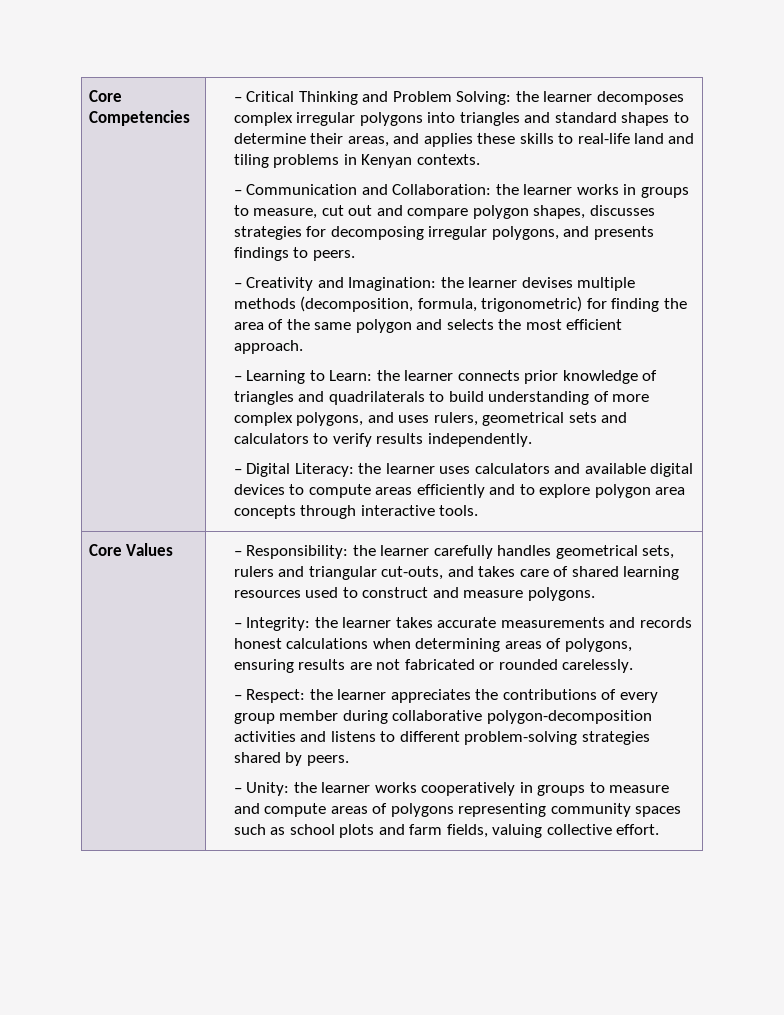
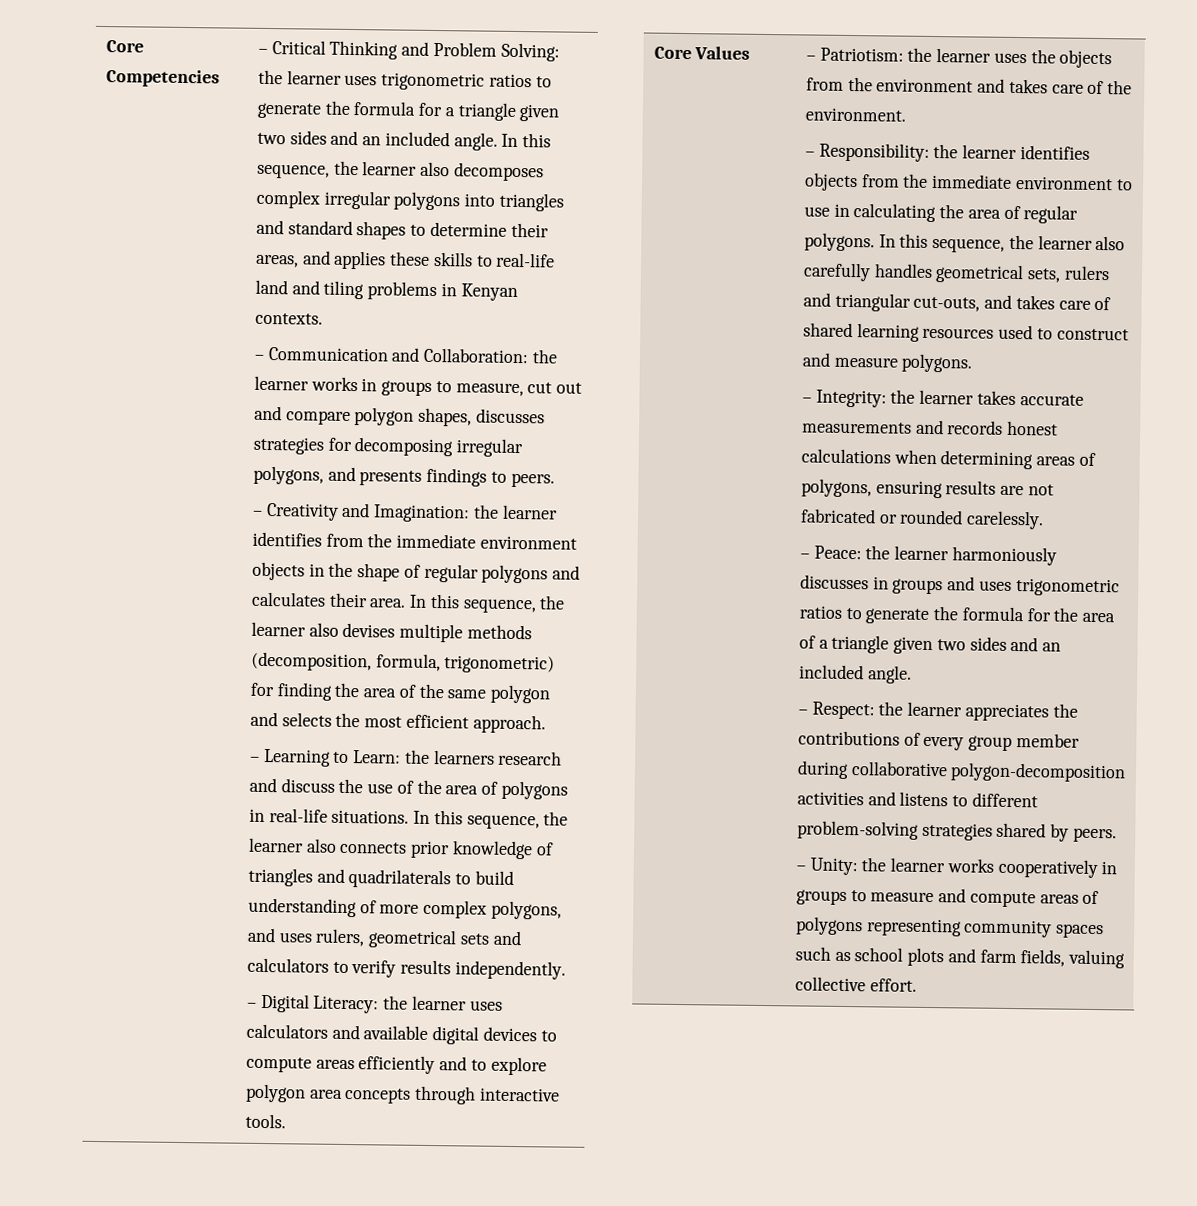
- – Critical Thinking and Problem Solving: the learner decomposes complex irregular polygons into triangles and standard shapes to determine their areas, and applies these skills to real-life land and tiling problems in Kenyan contexts.
+ – Critical Thinking and Problem Solving: the learner uses trigonometric ratios to generate the formula for a triangle given two sides and an included angle. In this sequence, the learner also decomposes complex irregular polygons into triangles and standard shapes to determine their areas, and applies these skills to real-life land and tiling problems in Kenyan contexts.
- – Creativity and Imagination: the learner devises multiple methods (decomposition, formula, trigonometric) for finding the area of the same polygon and selects the most efficient approach.
+ – Creativity and Imagination: the learner identifies from the immediate environment objects in the shape of regular polygons and calculates their area. In this sequence, the learner also devises multiple methods (decomposition, formula, trigonometric) for finding the area of the same polygon and selects the most efficient approach.
- – Learning to Learn: the learner connects prior knowledge of triangles and quadrilaterals to build understanding of more complex polygons, and uses rulers, geometrical sets and calculators to verify results independently.
+ – Learning to Learn: the learners research and discuss the use of the area of polygons in real-life situations. In this sequence, the learner also connects prior knowledge of triangles and quadrilaterals to build understanding of more complex polygons, and uses rulers, geometrical sets and calculators to verify results independently.
- – Responsibility: the learner carefully handles geometrical sets, rulers and triangular cut-outs, and takes care of shared learning resources used to construct and measure polygons.
+ – Patriotism: the learner uses the objects from the environment and takes care of the environment.
+ – Responsibility: the learner identifies objects from the immediate environment to use in calculating the area of regular polygons. In this sequence, the learner also carefully handles geometrical sets, rulers and triangular cut-outs, and takes care of shared learning resources used to construct and measure polygons.
+ – Peace: the learner harmoniously discusses in groups and uses trigonometric ratios to generate the formula for the area of a triangle given two sides and an included angle.

